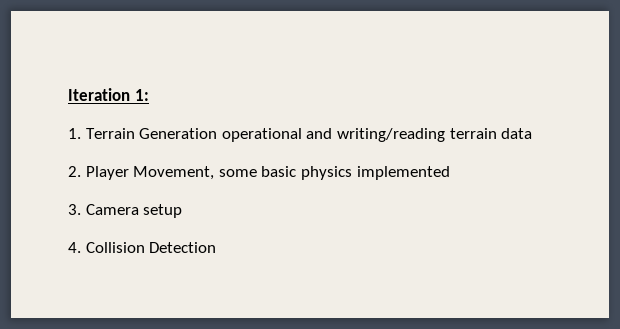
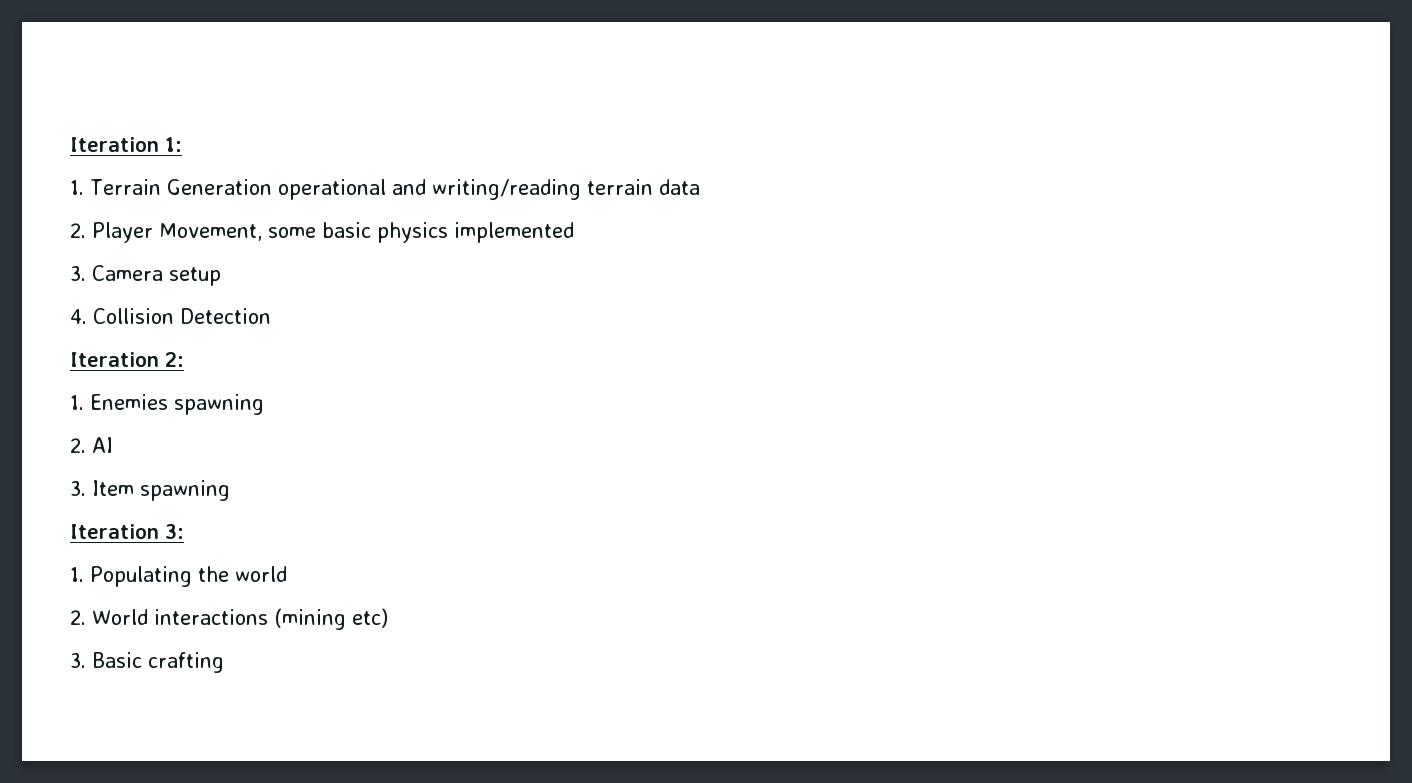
+ Iteration 2:
+ 1. Enemies spawning
+ 2. AI
+ 3. Item spawning
+ Iteration 3:
+ 1. Populating the world
+ 2. World interactions (mining etc)
+ 3. Basic crafting

